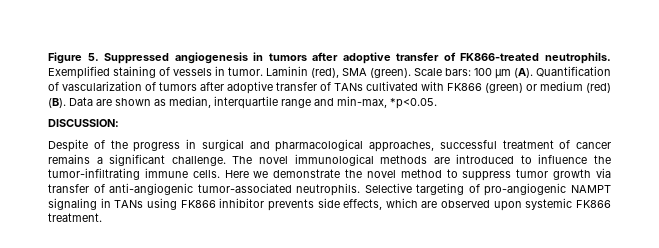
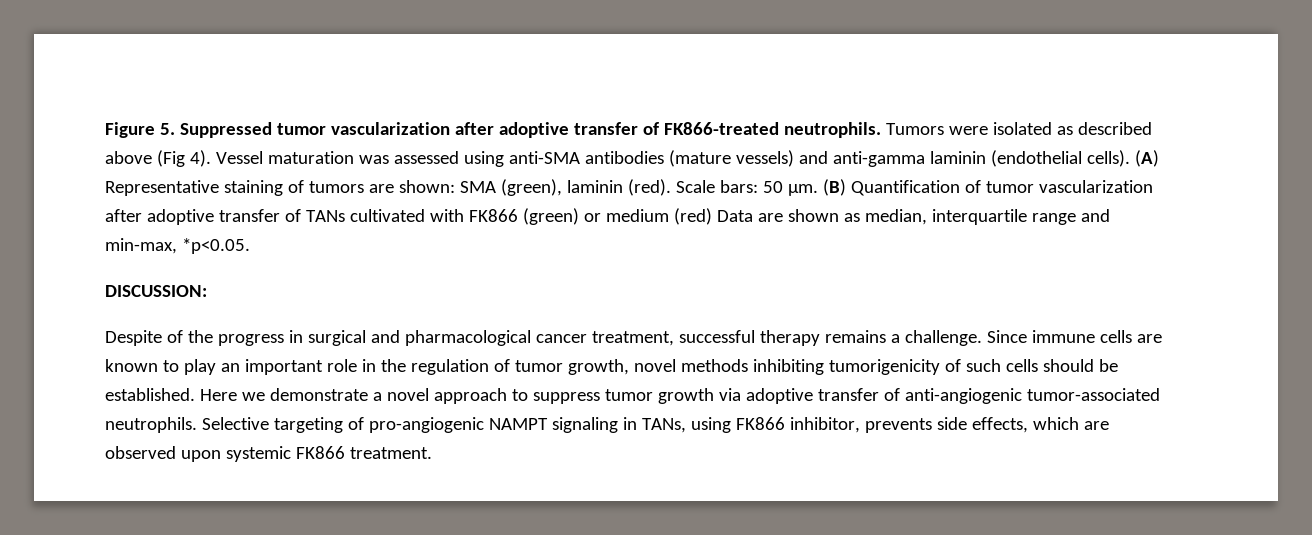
- Figure 5. Suppressed angiogenesis in tumors after adoptive transfer of FK866-treated neutrophils.
+ Figure 5. Suppressed tumor vascularization after adoptive transfer of FK866-treated neutrophils.
- Exemplified staining of vessels in tumor. Laminin (red), SMA (green). Scale bars: 100 μm (A). Quantification of vascularization of tumors after adoptive transfer of TANs cultivated with FK866 (green) or medium (red) (B). Data are shown as median, interquartile range and min-max, *p<0.05.
+ Tumors were isolated as described above (Fig 4). Vessel maturation was assessed using anti-SMA antibodies (mature vessels) and anti-gamma laminin (endothelial cells). (A) Representative staining of tumors are shown: SMA (green), laminin (red). Scale bars: 50 μm. (B) Quantification of tumor vascularization after adoptive transfer of TANs cultivated with FK866 (green) or medium (red) Data are shown as median, interquartile range and min-max, *p<0.05.
- Despite of the progress in surgical and pharmacological approaches, successful treatment of cancer remains a significant challenge. The novel immunological methods are introduced to influence the tumor-infiltrating immune cells. Here we demonstrate the novel method to suppress tumor growth via transfer of anti-angiogenic tumor-associated neutrophils.
+ Despite of the progress in surgical and pharmacological cancer treatment, successful therapy remains a challenge. Since immune cells are known to play an important role in the regulation of tumor growth, novel methods inhibiting tumorigenicity of such cells should be established. Here we demonstrate a novel approach to suppress tumor growth via adoptive transfer of anti-angiogenic tumor-associated neutrophils.
- Selective targeting of pro-angiogenic NAMPT signaling in TANs using FK866 inhibitor prevents side effects, which are observed upon systemic FK866 treatment.
+ Selective targeting of pro-angiogenic NAMPT signaling in TANs, using FK866 inhibitor, prevents side effects, which are observed upon systemic FK866 treatment.

